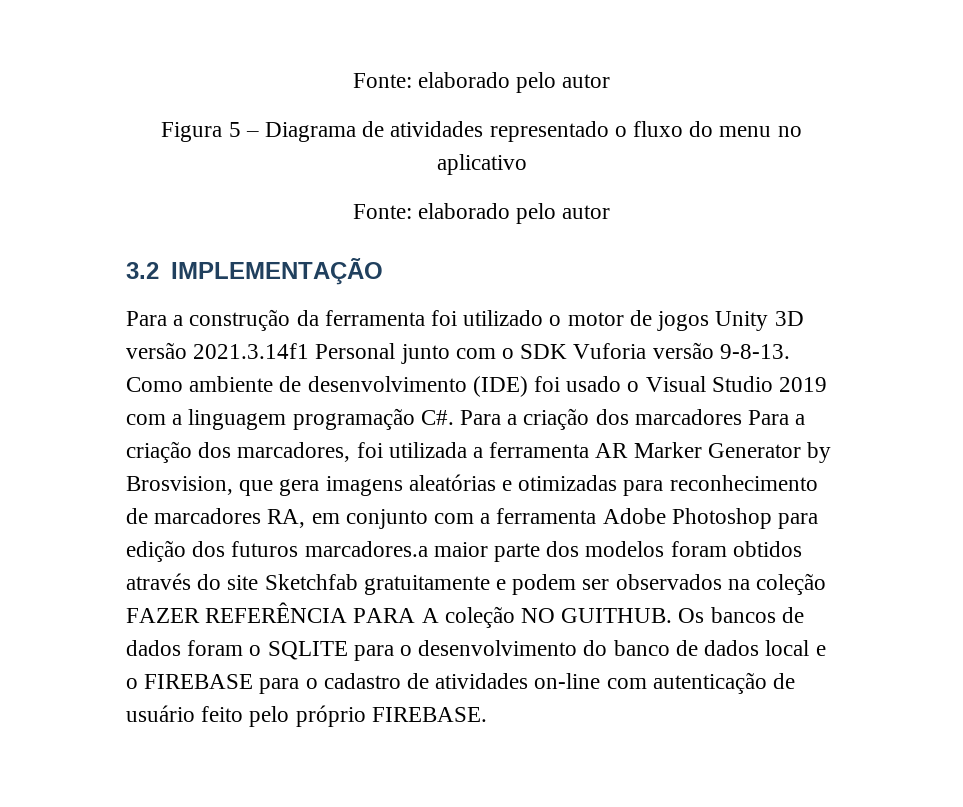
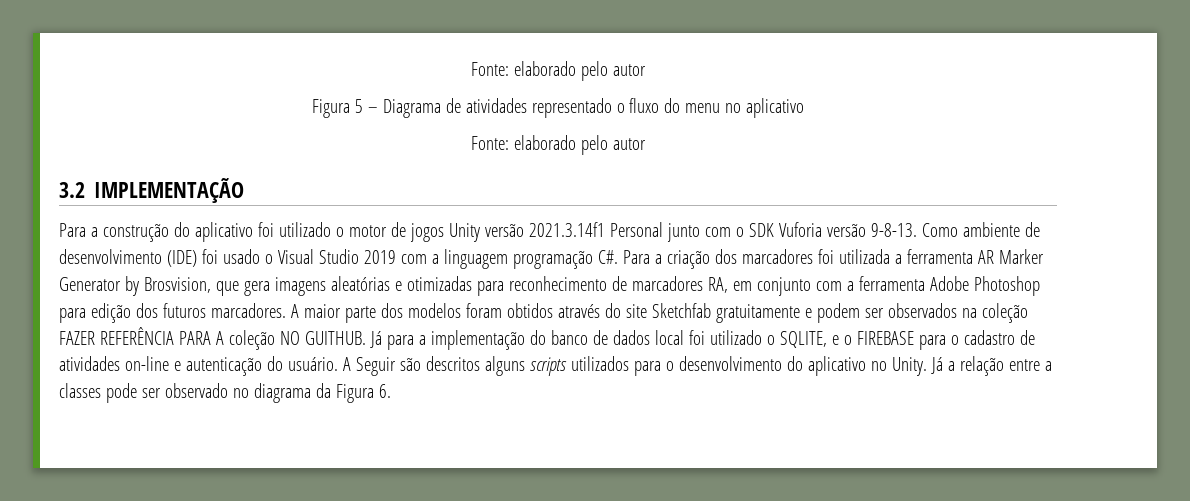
- Para a construção da ferramenta foi utilizado o motor de jogos Unity 3D versão 2021.3.14f1 Personal junto com o SDK Vuforia versão 9-8-13.
+ Para a construção do aplicativo foi utilizado o motor de jogos Unity versão 2021.3.14f1 Personal junto com o SDK Vuforia versão 9-8-13.
- Como ambiente de desenvolvimento (IDE) foi usado o Visual Studio 2019 com a linguagem programação C#. Para a criação dos marcadores Para a criação dos marcadores, foi utilizada a ferramenta AR Marker Generator by Brosvision, que gera imagens aleatórias e otimizadas para reconhecimento de marcadores RA, em conjunto com a ferramenta Adobe Photoshop para edição dos futuros marcadores.a maior parte dos modelos foram obtidos através do site Sketchfab gratuitamente e podem ser observados na coleção FAZER REFERÊNCIA PARA A coleção NO GUITHUB.
+ Como ambiente de desenvolvimento (IDE) foi usado o Visual Studio 2019 com a linguagem programação C#. Para a criação dos marcadores foi utilizada a ferramenta AR Marker Generator by Brosvision, que gera imagens aleatórias e otimizadas para reconhecimento de marcadores RA, em conjunto com a ferramenta Adobe Photoshop para edição dos futuros marcadores. A maior parte dos modelos foram obtidos através do site Sketchfab gratuitamente e podem ser observados na coleção FAZER REFERÊNCIA PARA A coleção NO GUITHUB.
- Os bancos de dados foram o SQLITE para o desenvolvimento do banco de dados local e o FIREBASE para o cadastro de atividades on-line com autenticação de usuário feito pelo próprio FIREBASE.
+ Já para a implementação do banco de dados local foi utilizado o SQLITE, e o FIREBASE para o cadastro de atividades on-line e autenticação do usuário. A Seguir são descritos alguns scripts utilizados para o desenvolvimento do aplicativo no Unity. Já a relação entre a classes pode ser observado no diagrama da Figura 6.

